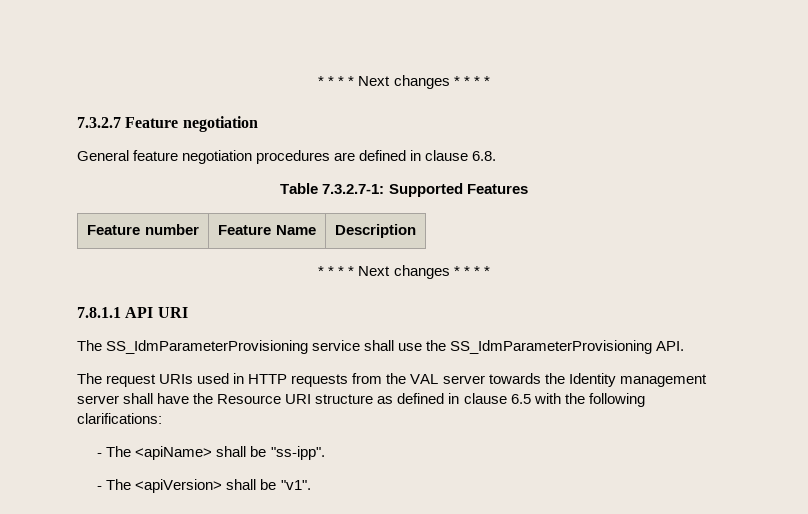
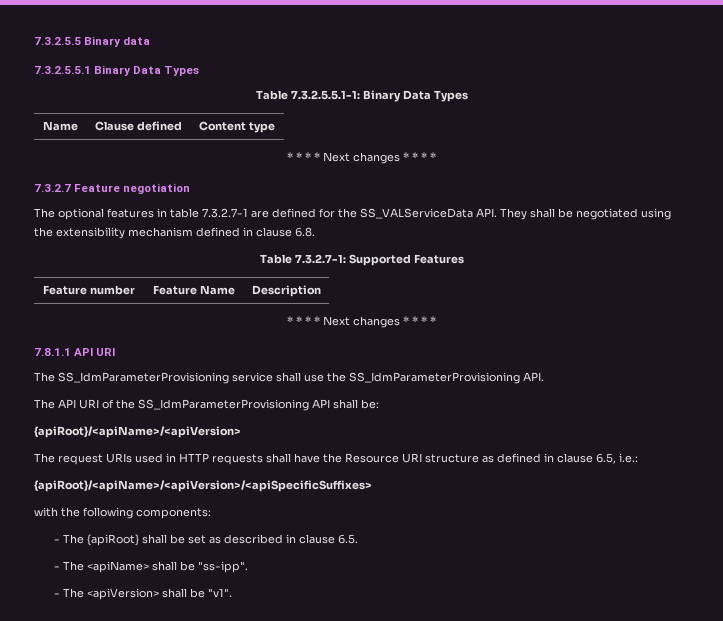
+ 7.3.2.5.5 Binary data
+ 7.3.2.5.5.1 Binary Data Types
+ Table 7.3.2.5.5.1-1: Binary Data Types
+ Name | Clause defined | Content type
- General feature negotiation procedures are defined in clause 6.8.
+ The optional features in table 7.3.2.7-1 are defined for the SS_VALServiceData API. They shall be negotiated using the extensibility mechanism defined in clause 6.8.
+ The API URI of the SS_IdmParameterProvisioning API shall be:
+ {apiRoot}/<apiName>/<apiVersion>
- The request URIs used in HTTP requests from the VAL server towards the Identity management server shall have the Resource URI structure as defined in clause 6.5 with the following clarifications:
+ The request URIs used in HTTP requests shall have the Resource URI structure as defined in clause 6.5, i.e.:
+ {apiRoot}/<apiName>/<apiVersion>/<apiSpecificSuffixes>
+ with the following components:
+ - The {apiRoot} shall be set as described in clause 6.5.

